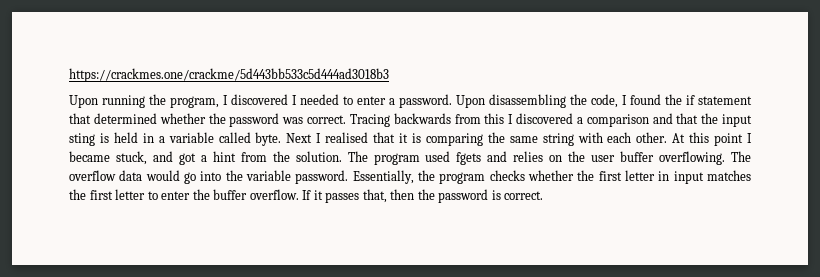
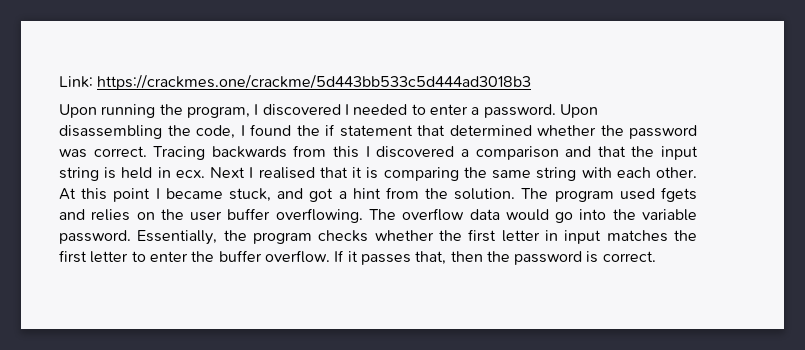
- https://crackmes.one/crackme/5d443bb533c5d444ad3018b3
+ Link: https://crackmes.one/crackme/5d443bb533c5d444ad3018b3
- Tracing backwards from this I discovered a comparison and that the input sting is held in a variable called byte.
+ Tracing backwards from this I discovered a comparison and that the input string is held in ecx.

